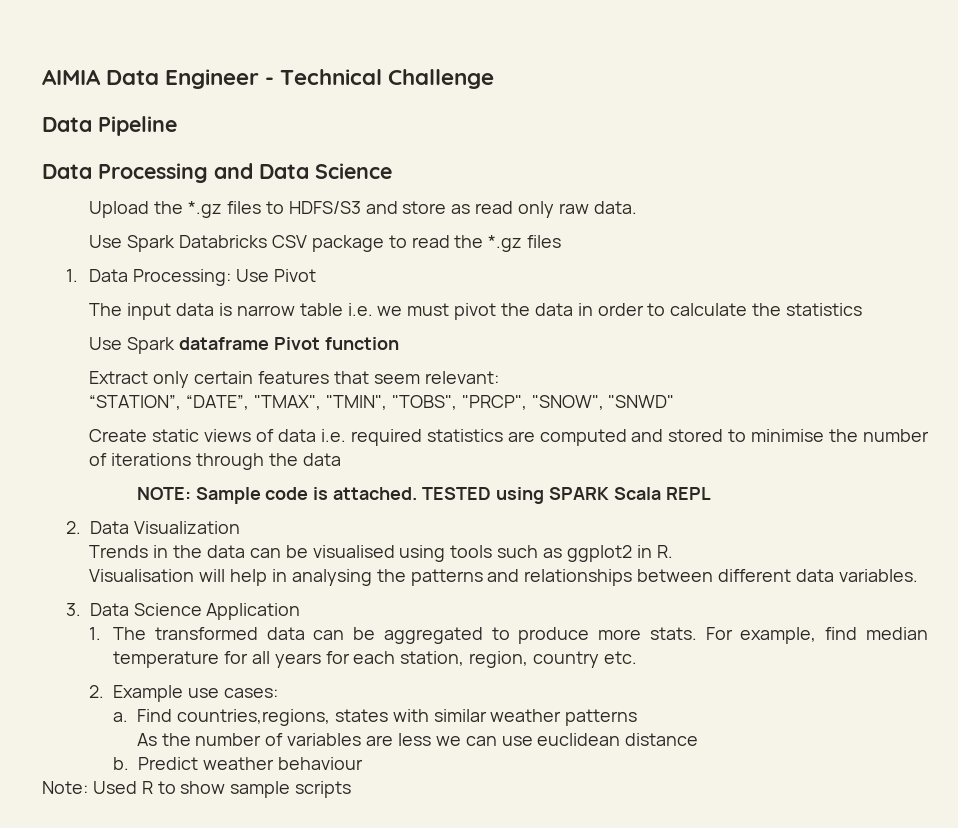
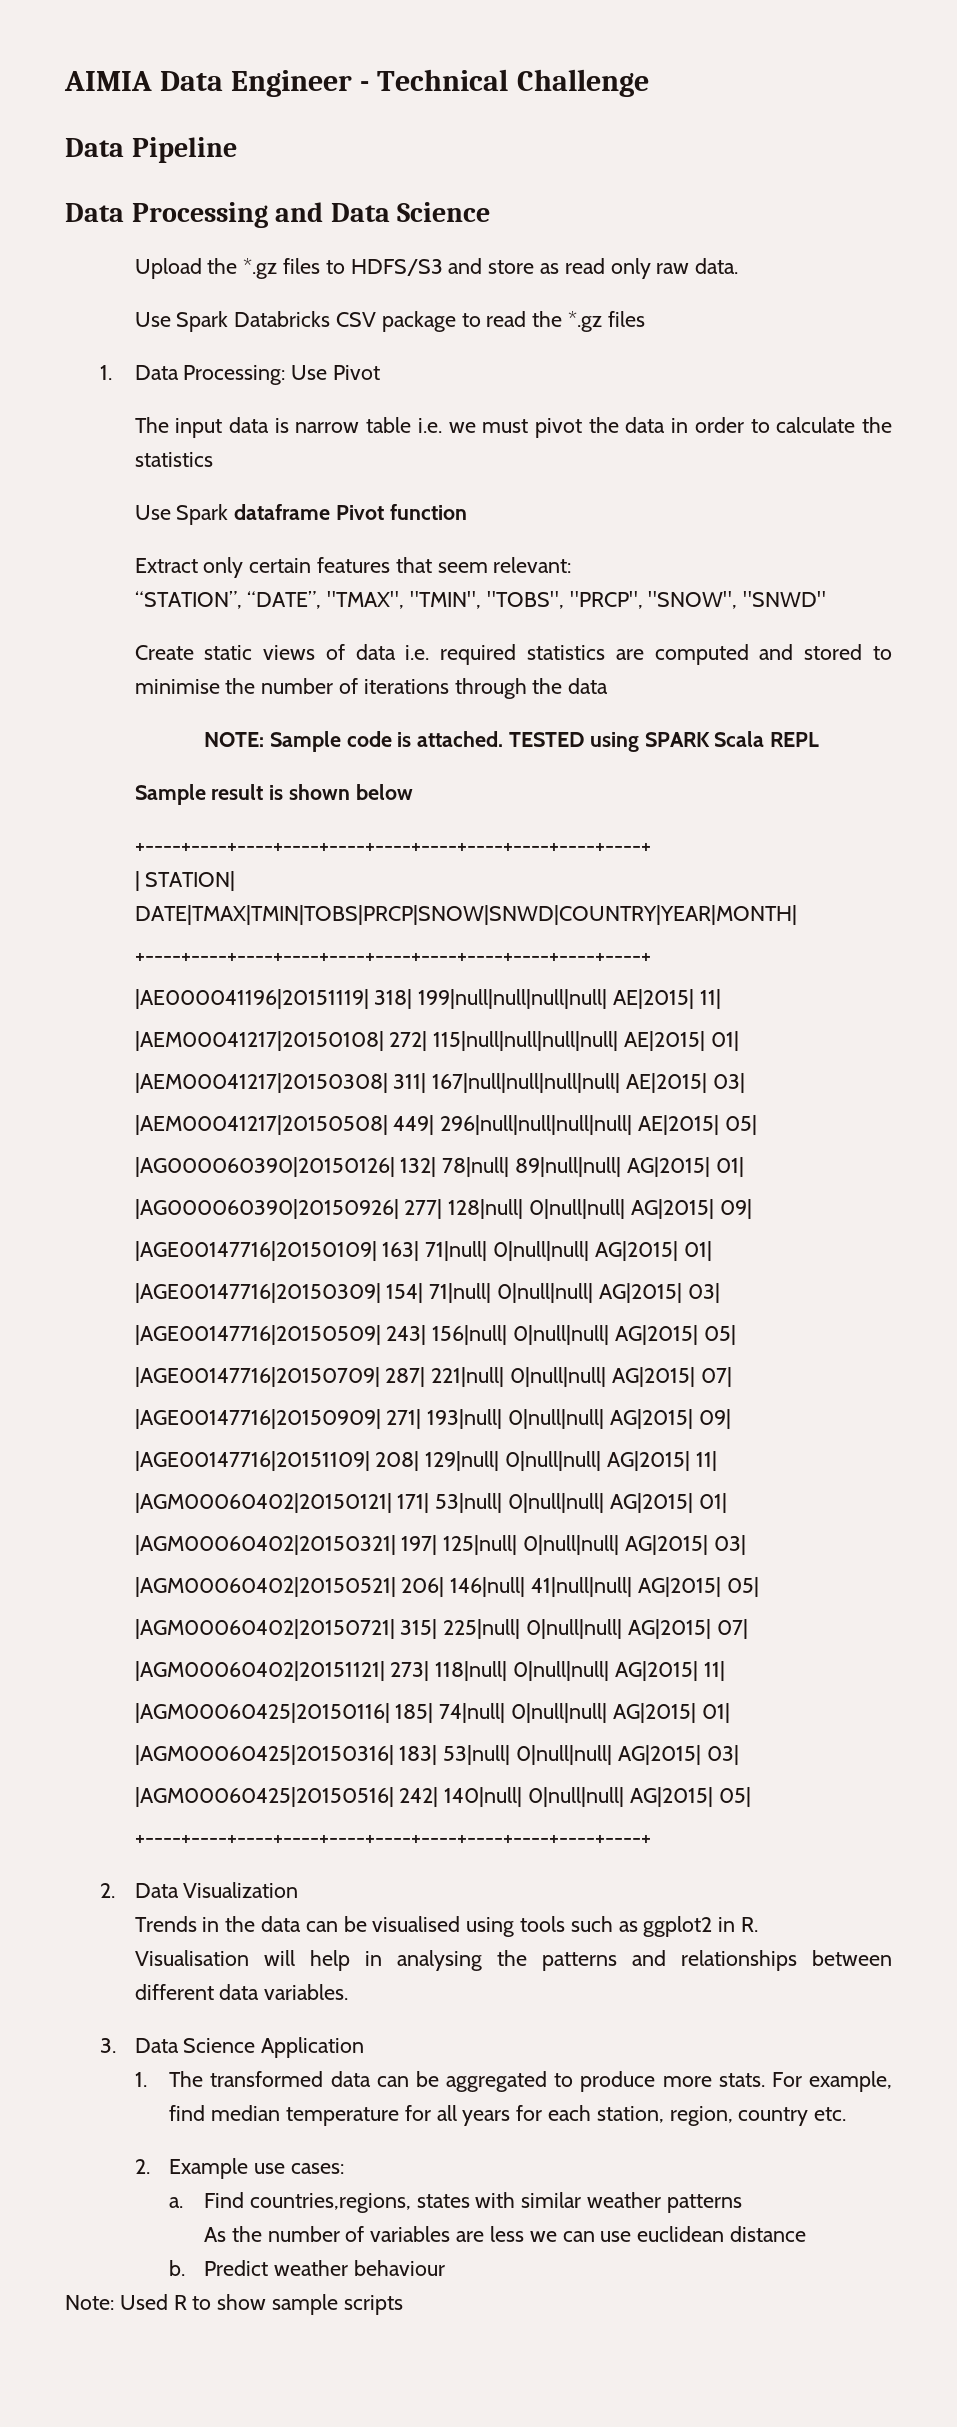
+ Sample result is shown below
+ +----+----+----+----+----+----+----+----+----+----+----+
+ | STATION| DATE|TMAX|TMIN|TOBS|PRCP|SNOW|SNWD|COUNTRY|YEAR|MONTH|
+ +----+----+----+----+----+----+----+----+----+----+----+
+ |AE000041196|20151119| 318| 199|null|null|null|null| AE|2015| 11|
+ |AEM00041217|20150108| 272| 115|null|null|null|null| AE|2015| 01|
+ |AEM00041217|20150308| 311| 167|null|null|null|null| AE|2015| 03|
+ |AEM00041217|20150508| 449| 296|null|null|null|null| AE|2015| 05|
+ |AG000060390|20150126| 132| 78|null| 89|null|null| AG|2015| 01|
+ |AG000060390|20150926| 277| 128|null| 0|null|null| AG|2015| 09|
+ |AGE00147716|20150109| 163| 71|null| 0|null|null| AG|2015| 01|
+ |AGE00147716|20150309| 154| 71|null| 0|null|null| AG|2015| 03|
+ |AGE00147716|20150509| 243| 156|null| 0|null|null| AG|2015| 05|
+ |AGE00147716|20150709| 287| 221|null| 0|null|null| AG|2015| 07|
+ |AGE00147716|20150909| 271| 193|null| 0|null|null| AG|2015| 09|
+ |AGE00147716|20151109| 208| 129|null| 0|null|null| AG|2015| 11|
+ |AGM00060402|20150121| 171| 53|null| 0|null|null| AG|2015| 01|
+ |AGM00060402|20150321| 197| 125|null| 0|null|null| AG|2015| 03|
+ |AGM00060402|20150521| 206| 146|null| 41|null|null| AG|2015| 05|
+ |AGM00060402|20150721| 315| 225|null| 0|null|null| AG|2015| 07|
+ |AGM00060402|20151121| 273| 118|null| 0|null|null| AG|2015| 11|
+ |AGM00060425|20150116| 185| 74|null| 0|null|null| AG|2015| 01|
+ |AGM00060425|20150316| 183| 53|null| 0|null|null| AG|2015| 03|
+ |AGM00060425|20150516| 242| 140|null| 0|null|null| AG|2015| 05|
+ +----+----+----+----+----+----+----+----+----+----+----+

